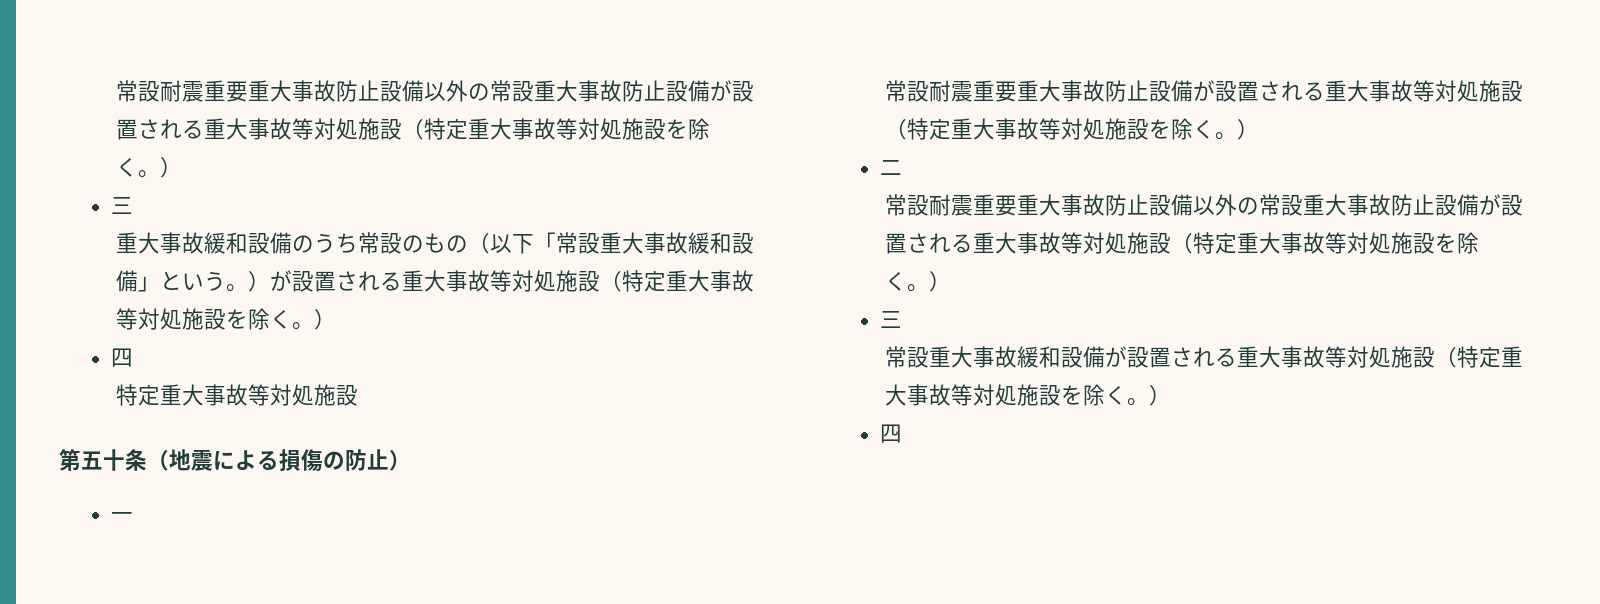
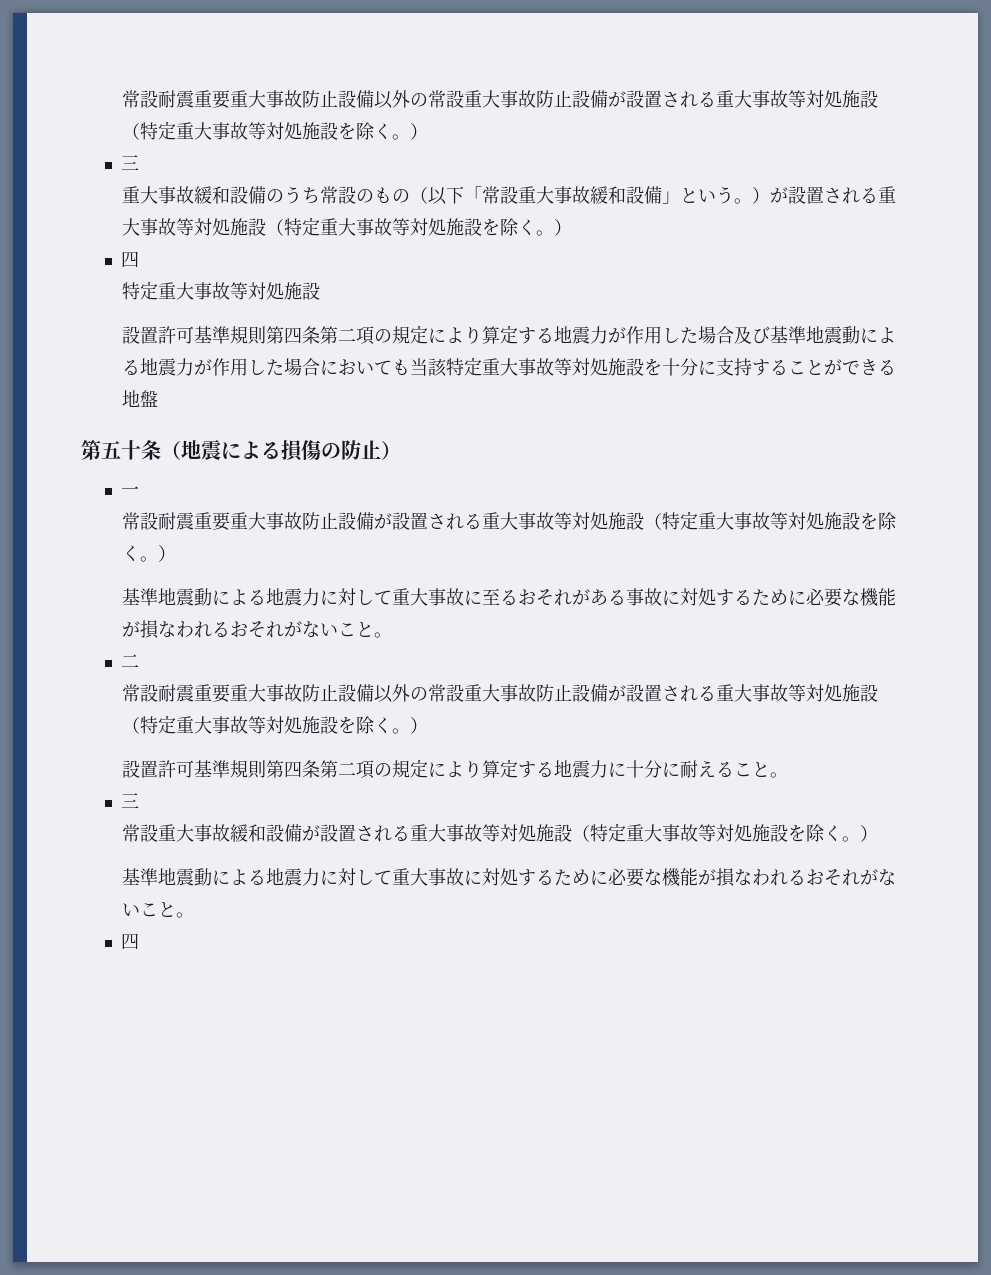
+ 設置許可基準規則第四条第二項の規定により算定する地震力が作用した場合及び基準地震動による地震力が作用した場合においても当該特定重大事故等対処施設を十分に支持することができる地盤
+ 基準地震動による地震力に対して重大事故に至るおそれがある事故に対処するために必要な機能が損なわれるおそれがないこと。
+ 設置許可基準規則第四条第二項の規定により算定する地震力に十分に耐えること。
+ 基準地震動による地震力に対して重大事故に対処するために必要な機能が損なわれるおそれがないこと。

